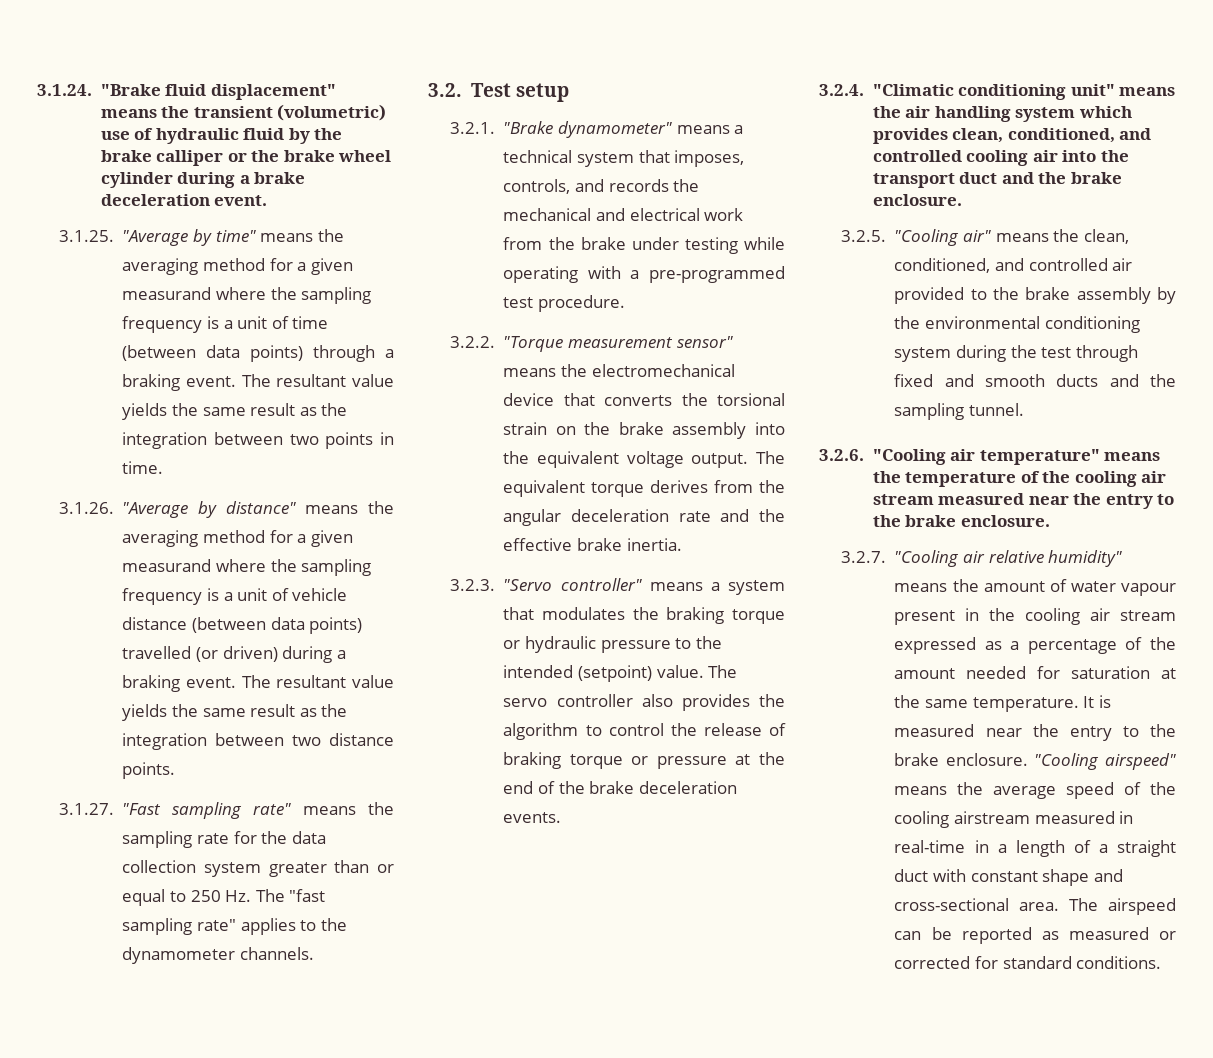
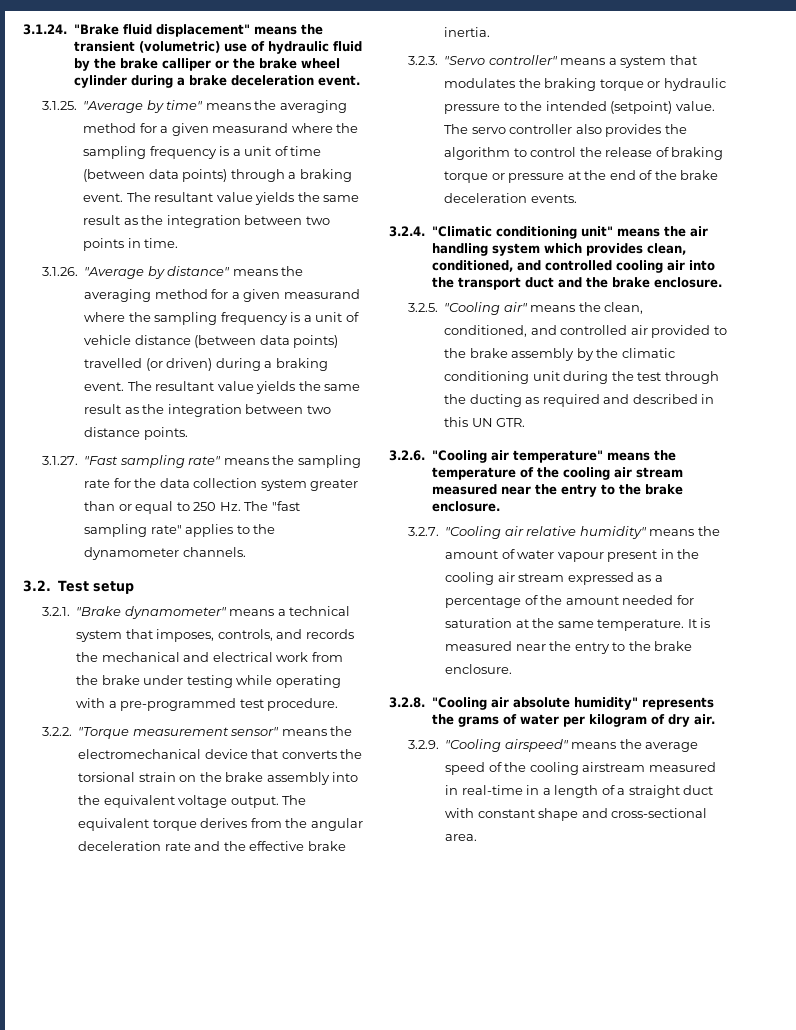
- 3.2.5. "Cooling air" means the clean, conditioned, and controlled air provided to the brake assembly by the environmental conditioning system during the test through fixed and smooth ducts and the sampling tunnel.
+ 3.2.5. "Cooling air" means the clean, conditioned, and controlled air provided to the brake assembly by the climatic conditioning unit during the test through the ducting as required and described in this UN GTR.
- It is measured near the entry to the brake enclosure. "Cooling airspeed" means the average speed of the cooling airstream measured in real-time in a length of a straight duct with constant shape and cross-sectional area. The airspeed can be reported as measured or corrected for standard conditions.
+ It is measured near the entry to the brake enclosure.
+ 3.2.8. "Cooling air absolute humidity" represents the grams of water per kilogram of dry air.
+ 3.2.9. "Cooling airspeed" means the average speed of the cooling airstream measured in real-time in a length of a straight duct with constant shape and cross-sectional area.

